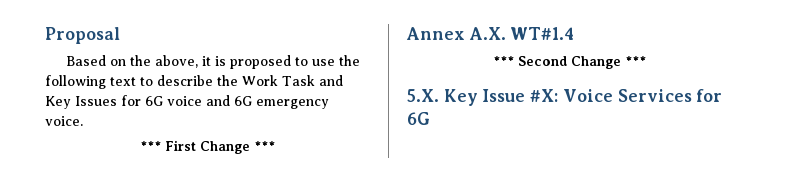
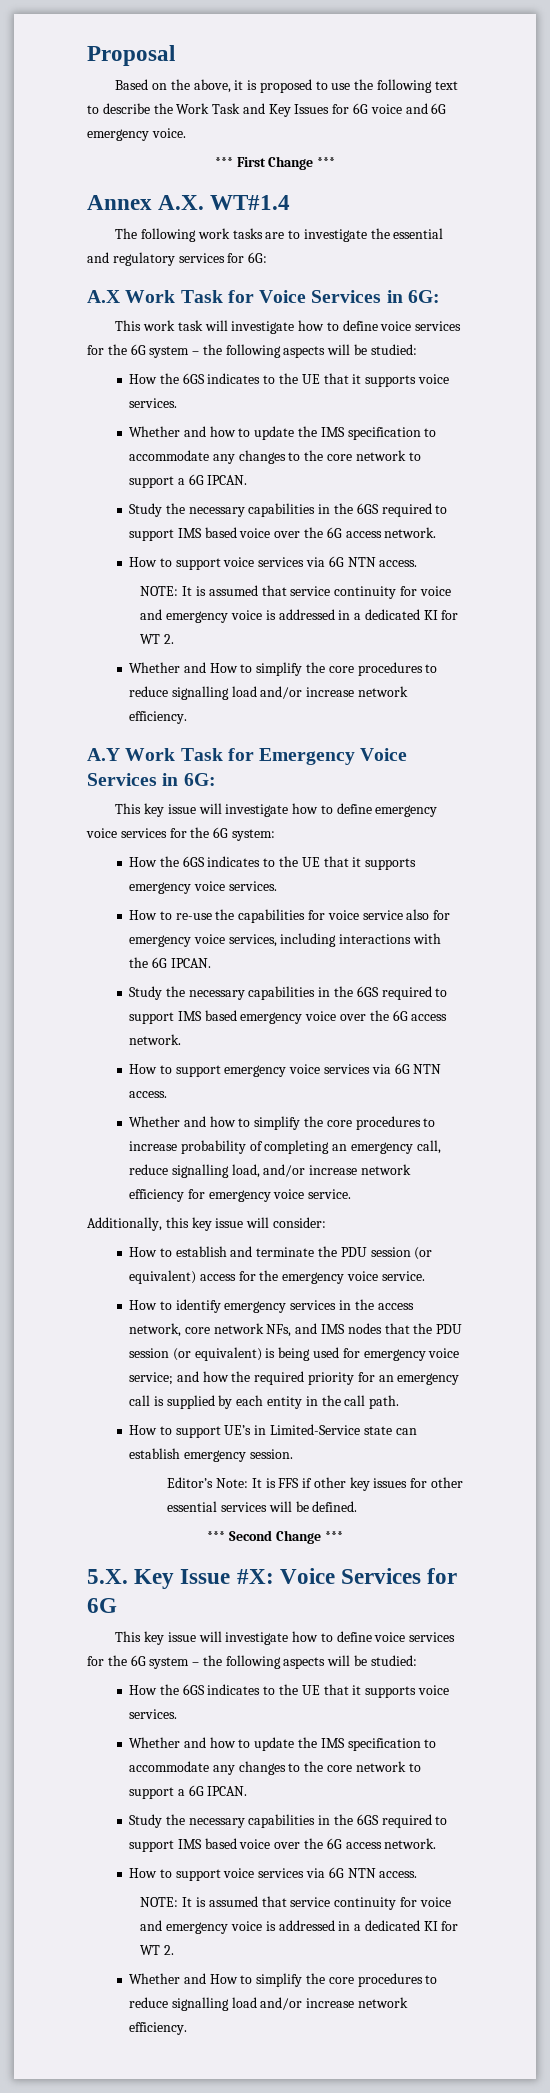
+ The following work tasks are to investigate the essential and regulatory services for 6G:
+ A.X Work Task for Voice Services in 6G:
+ This work task will investigate how to define voice services for the 6G system – the following aspects will be studied:
+ How the 6GS indicates to the UE that it supports voice services.
+ Whether and how to update the IMS specification to accommodate any changes to the core network to support a 6G IPCAN.
+ Study the necessary capabilities in the 6GS required to support IMS based voice over the 6G access network.
+ How to support voice services via 6G NTN access.
+ NOTE: It is assumed that service continuity for voice and emergency voice is addressed in a dedicated KI for WT 2.
+ Whether and How to simplify the core procedures to reduce signalling load and/or increase network efficiency.
+ A.Y Work Task for Emergency Voice Services in 6G:
+ This key issue will investigate how to define emergency voice services for the 6G system:
+ How the 6GS indicates to the UE that it supports emergency voice services.
+ How to re-use the capabilities for voice service also for emergency voice services, including interactions with the 6G IPCAN.
+ Study the necessary capabilities in the 6GS required to support IMS based emergency voice over the 6G access network.
+ How to support emergency voice services via 6G NTN access.
+ Whether and how to simplify the core procedures to increase probability of completing an emergency call, reduce signalling load, and/or increase network efficiency for emergency voice service.
+ Additionally, this key issue will consider:
+ How to establish and terminate the PDU session (or equivalent) access for the emergency voice service.
+ How to identify emergency services in the access network, core network NFs, and IMS nodes that the PDU session (or equivalent) is being used for emergency voice service; and how the required priority for an emergency call is supplied by each entity in the call path.
+ How to support UE’s in Limited-Service state can establish emergency session.
+ Editor’s Note: It is FFS if other key issues for other essential services will be defined.
+ This key issue will investigate how to define voice services for the 6G system – the following aspects will be studied:
+ How the 6GS indicates to the UE that it supports voice services.
+ Whether and how to update the IMS specification to accommodate any changes to the core network to support a 6G IPCAN.
+ Study the necessary capabilities in the 6GS required to support IMS based voice over the 6G access network.
+ How to support voice services via 6G NTN access.
+ NOTE: It is assumed that service continuity for voice and emergency voice is addressed in a dedicated KI for WT 2.
+ Whether and How to simplify the core procedures to reduce signalling load and/or increase network efficiency.

